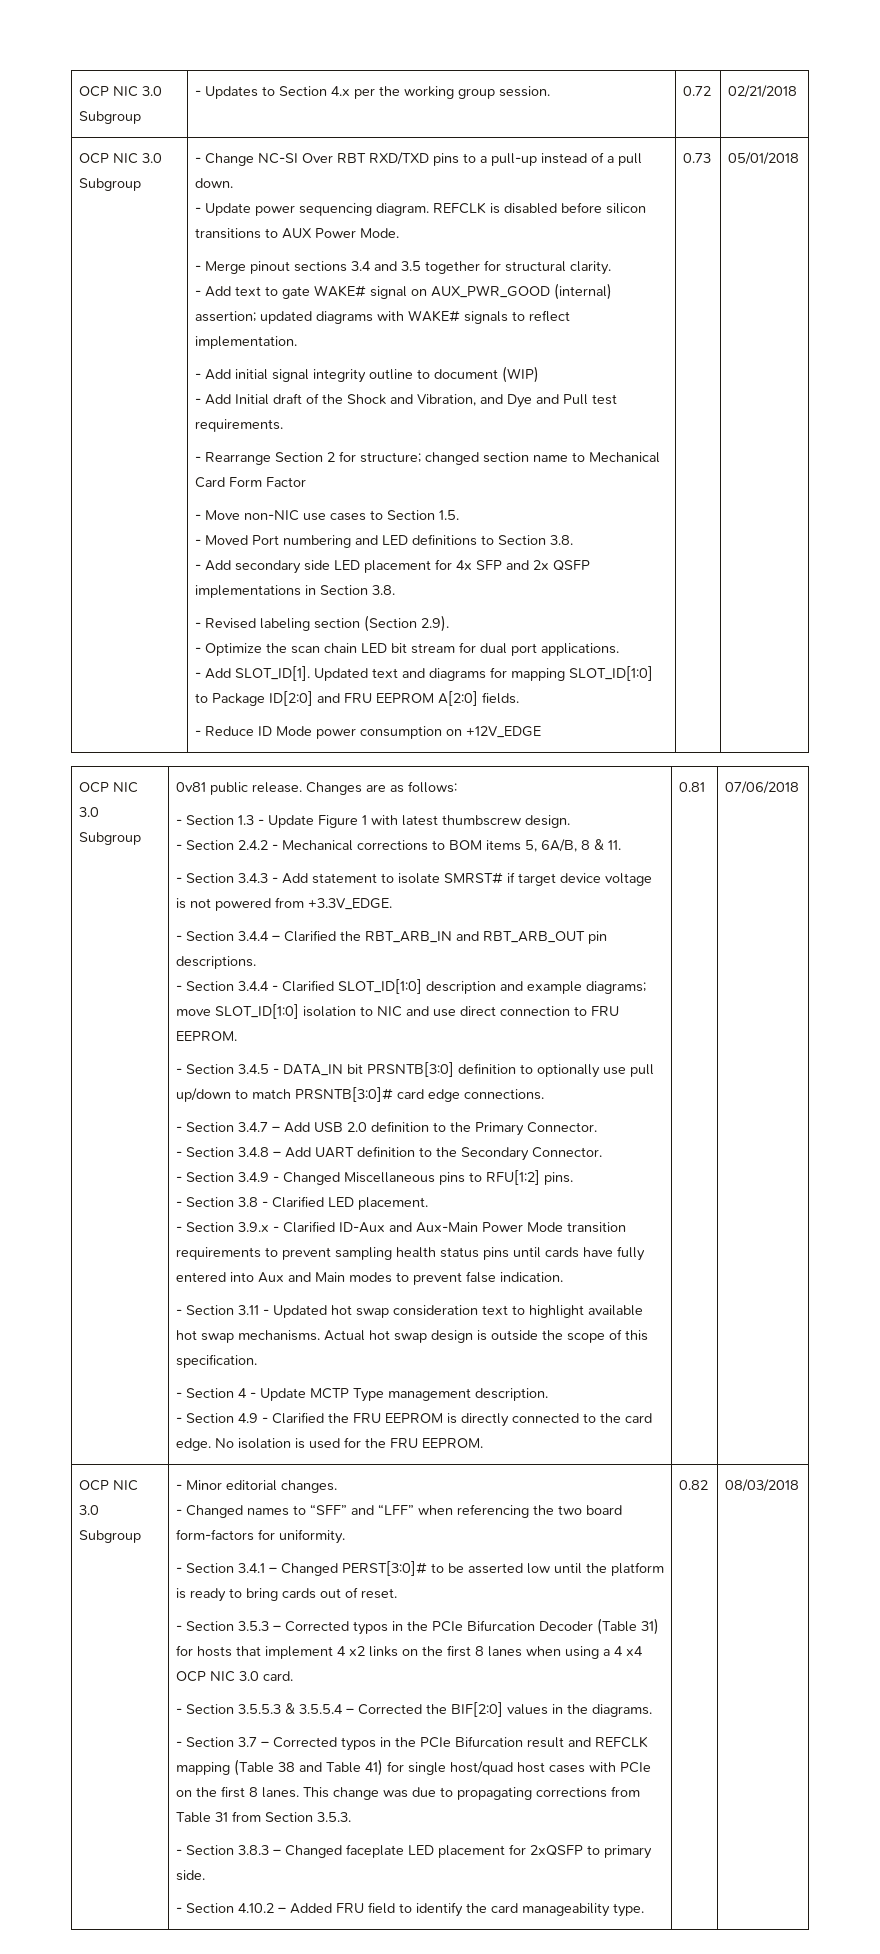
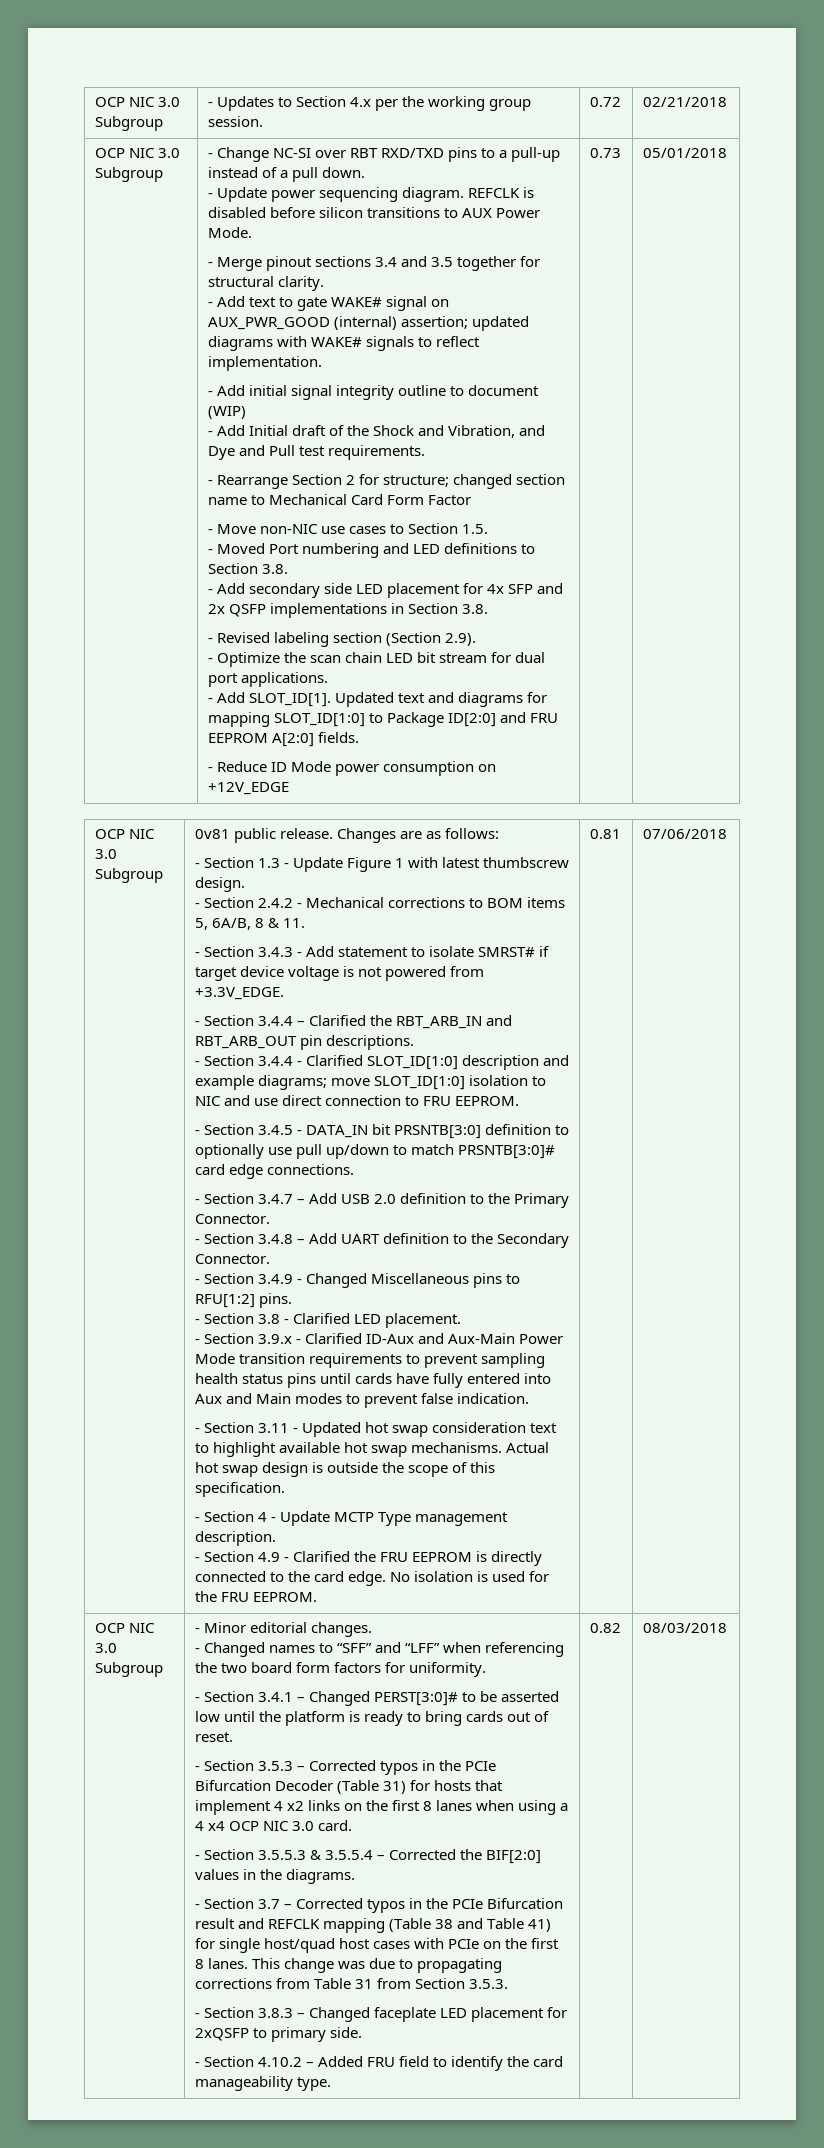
- - Change NC-SI Over RBT RXD/TXD pins to a pull-up instead of a pull down.
+ - Change NC-SI over RBT RXD/TXD pins to a pull-up instead of a pull down.
- - Changed names to “SFF” and “LFF” when referencing the two board form-factors for uniformity.
+ - Changed names to “SFF” and “LFF” when referencing the two board form factors for uniformity.

